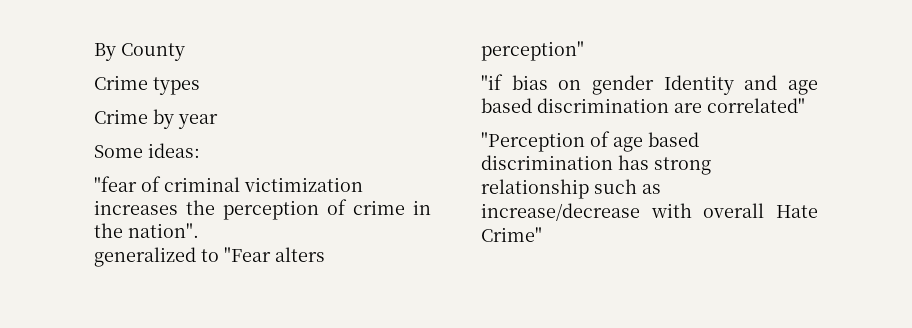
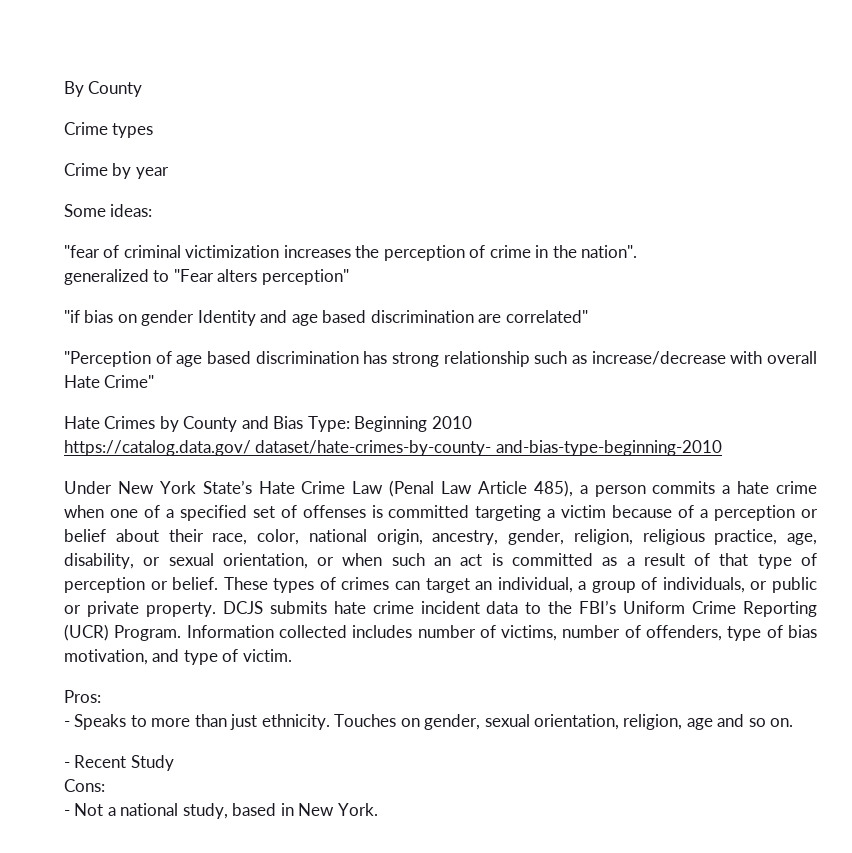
+ Hate Crimes by County and Bias Type: Beginning 2010
+ https://catalog.data.gov/ dataset/hate-crimes-by-county- and-bias-type-beginning-2010
+ Under New York State’s Hate Crime Law (Penal Law Article 485), a person commits a hate crime when one of a specified set of offenses is committed targeting a victim because of a perception or belief about their race, color, national origin, ancestry, gender, religion, religious practice, age, disability, or sexual orientation, or when such an act is committed as a result of that type of perception or belief. These types of crimes can target an individual, a group of individuals, or public or private property. DCJS submits hate crime incident data to the FBI’s Uniform Crime Reporting (UCR) Program. Information collected includes number of victims, number of offenders, type of bias motivation, and type of victim.
+ Pros:
+ - Speaks to more than just ethnicity. Touches on gender, sexual orientation, religion, age and so on.
+ - Recent Study
+ Cons:
+ - Not a national study, based in New York.

